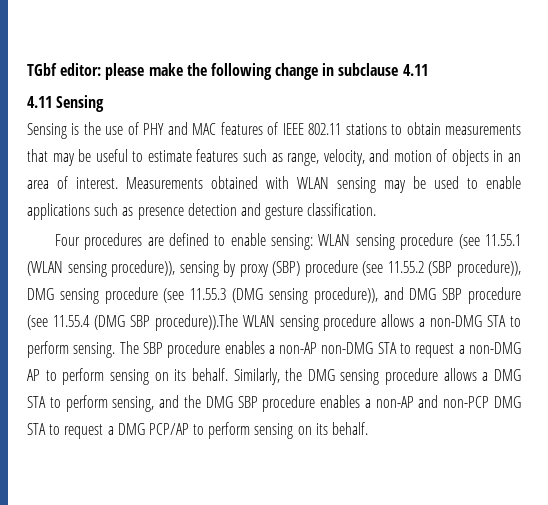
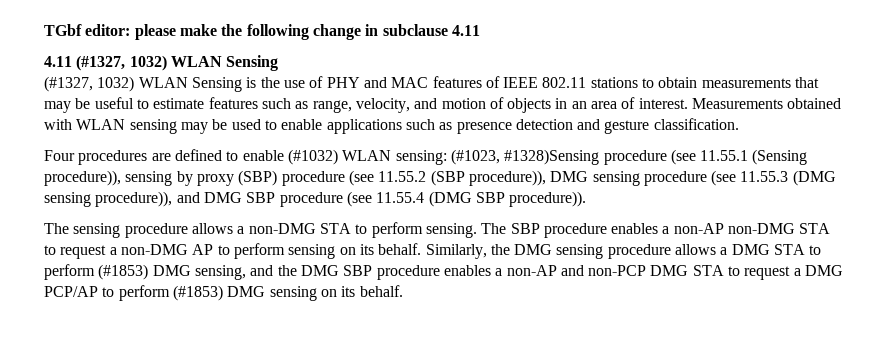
- 4.11 Sensing
- Sensing is the use of PHY and MAC features of IEEE 802.11 stations to obtain measurements that may be useful to estimate features such as range, velocity, and motion of objects in an area of interest.
+ 4.11 (#1327, 1032) WLAN Sensing
+ (#1327, 1032) WLAN Sensing is the use of PHY and MAC features of IEEE 802.11 stations to obtain measurements that may be useful to estimate features such as range, velocity, and motion of objects in an area of interest.
- Four procedures are defined to enable sensing: WLAN sensing procedure (see 11.55.1 (WLAN sensing procedure)), sensing by proxy (SBP) procedure (see 11.55.2 (SBP procedure)), DMG sensing procedure (see 11.55.3 (DMG sensing procedure)), and DMG SBP procedure (see 11.55.4 (DMG SBP procedure)).The WLAN sensing procedure allows a non-DMG STA to perform sensing.
+ Four procedures are defined to enable (#1032) WLAN sensing: (#1023, #1328)Sensing procedure (see 11.55.1 (Sensing procedure)), sensing by proxy (SBP) procedure (see 11.55.2 (SBP procedure)), DMG sensing procedure (see 11.55.3 (DMG sensing procedure)), and DMG SBP procedure (see 11.55.4 (DMG SBP procedure)).
+ The sensing procedure allows a non-DMG STA to perform sensing.
- Similarly, the DMG sensing procedure allows a DMG STA to perform sensing, and the DMG SBP procedure enables a non-AP and non-PCP DMG STA to request a DMG PCP/AP to perform sensing on its behalf.
+ Similarly, the DMG sensing procedure allows a DMG STA to perform (#1853) DMG sensing, and the DMG SBP procedure enables a non-AP and non-PCP DMG STA to request a DMG PCP/AP to perform (#1853) DMG sensing on its behalf.

